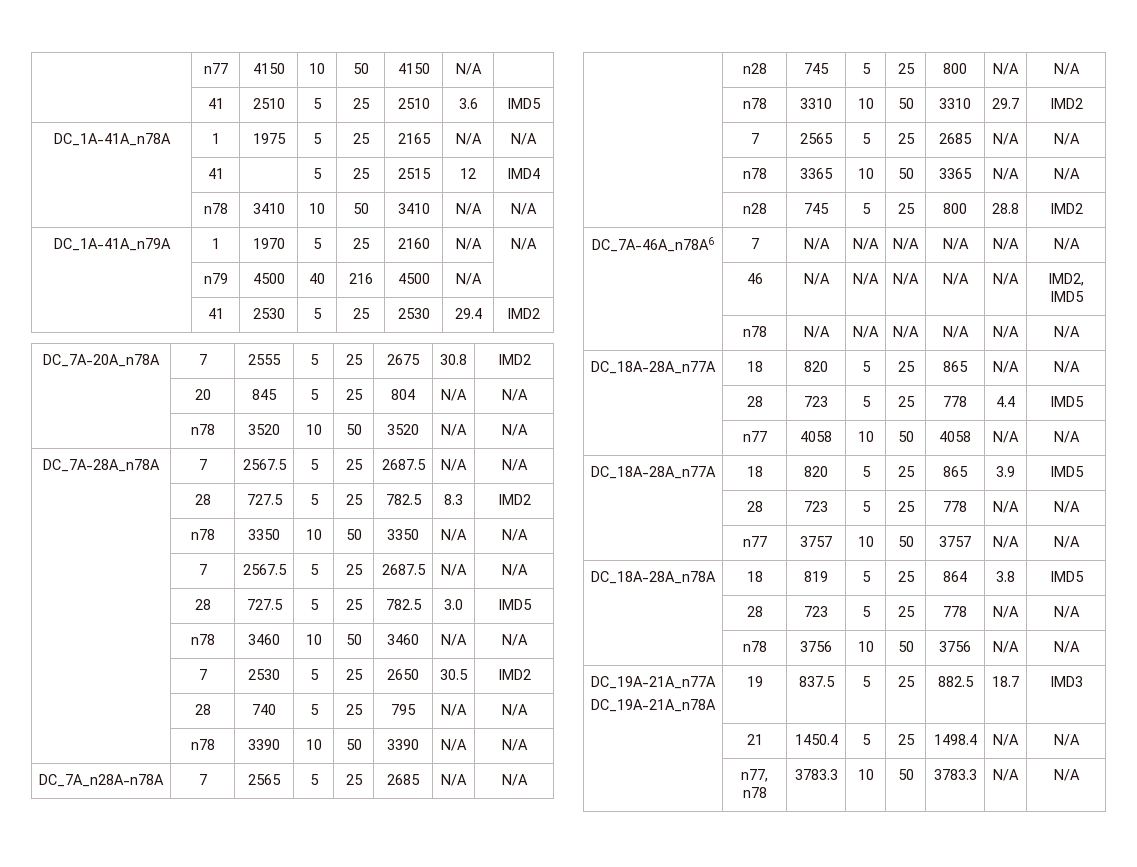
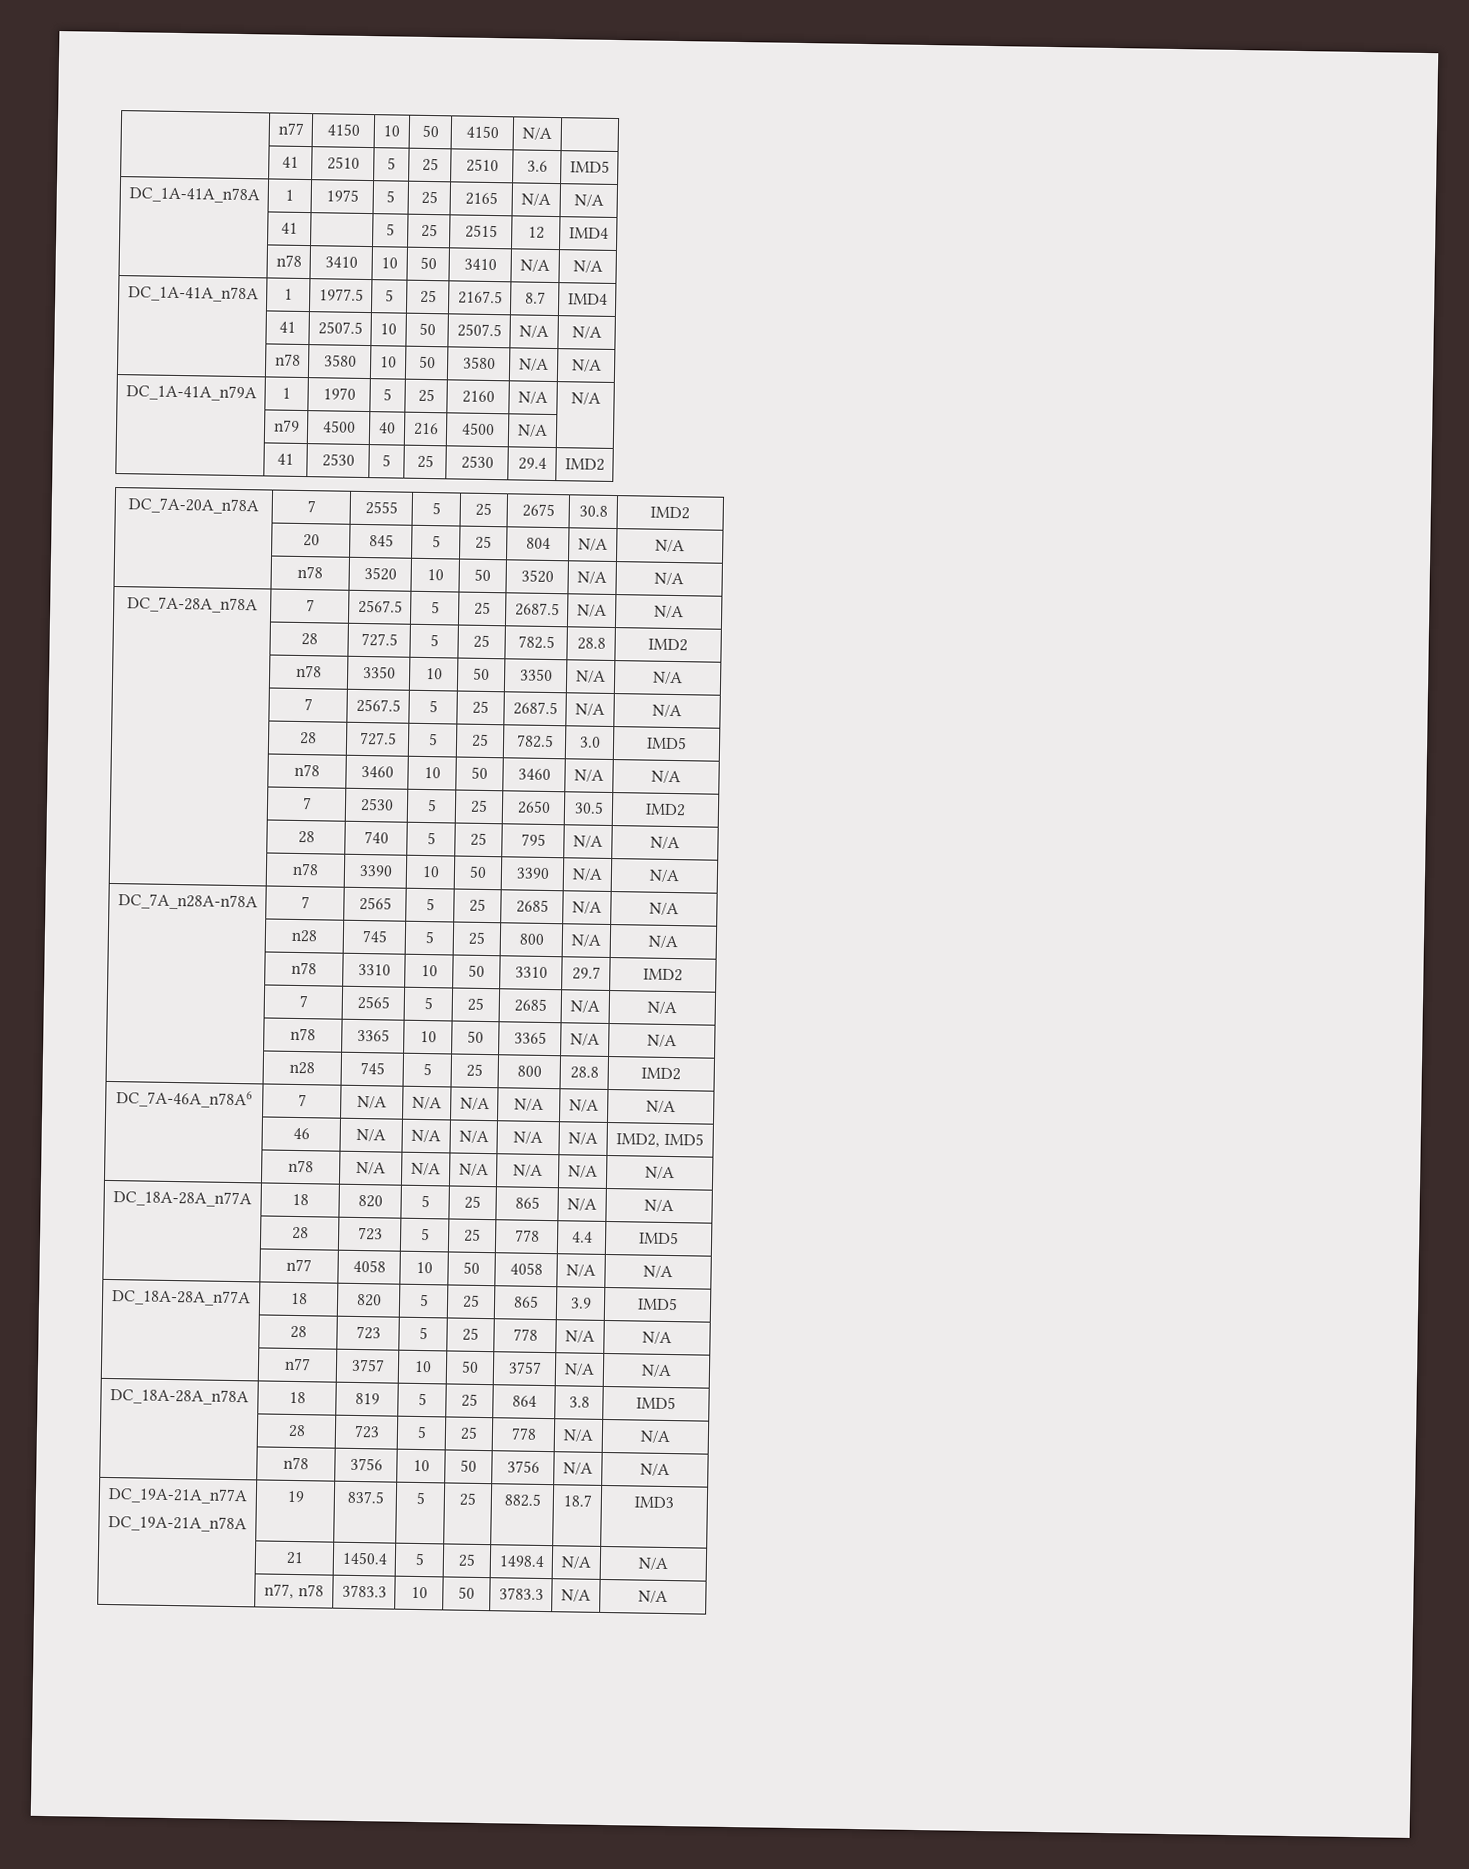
+ DC_1A-41A_n78A | 1 | 1977.5 | 5 | 25 | 2167.5 | 8.7 | IMD4
+ | 41 | 2507.5 | 10 | 50 | 2507.5 | N/A | N/A
+ | n78 | 3580 | 10 | 50 | 3580 | N/A | N/A
- | 28 | 727.5 | 5 | 25 | 782.5 | 8.3 | IMD2
+ | 28 | 727.5 | 5 | 25 | 782.5 | 28.8 | IMD2

